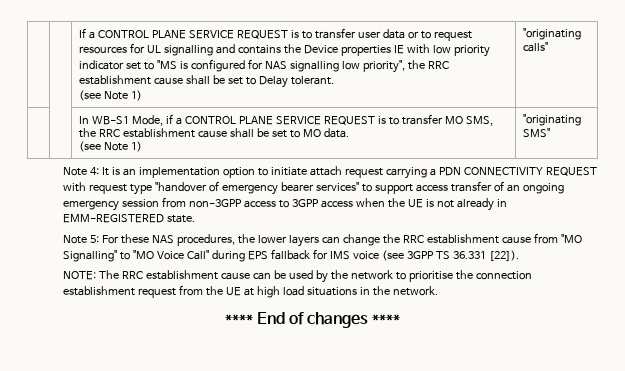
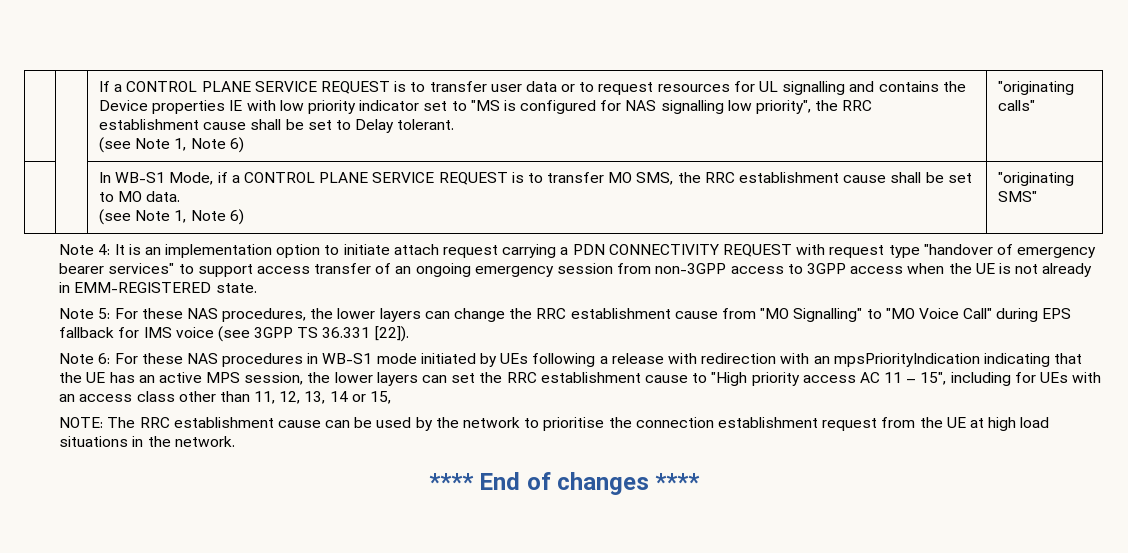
  If a CONTROL PLANE SERVICE REQUEST is to transfer user data or to request resources for UL signalling and contains the Device properties IE with low priority indicator set to "MS is configured for NAS signalling low priority", the RRC establishment cause shall be set to Delay tolerant.
- (see Note 1)
+ (see Note 1, Note 6)
  | | In WB-S1 Mode, if a CONTROL PLANE SERVICE REQUEST is to transfer MO SMS, the RRC establishment cause shall be set to MO data.
- (see Note 1) | "originating SMS"
+ (see Note 1, Note 6) | "originating SMS"
+ Note 6: For these NAS procedures in WB-S1 mode initiated by UEs following a release with redirection with an mpsPriorityIndication indicating that the UE has an active MPS session, the lower layers can set the RRC establishment cause to "High priority access AC 11 – 15", including for UEs with an access class other than 11, 12, 13, 14 or 15,

